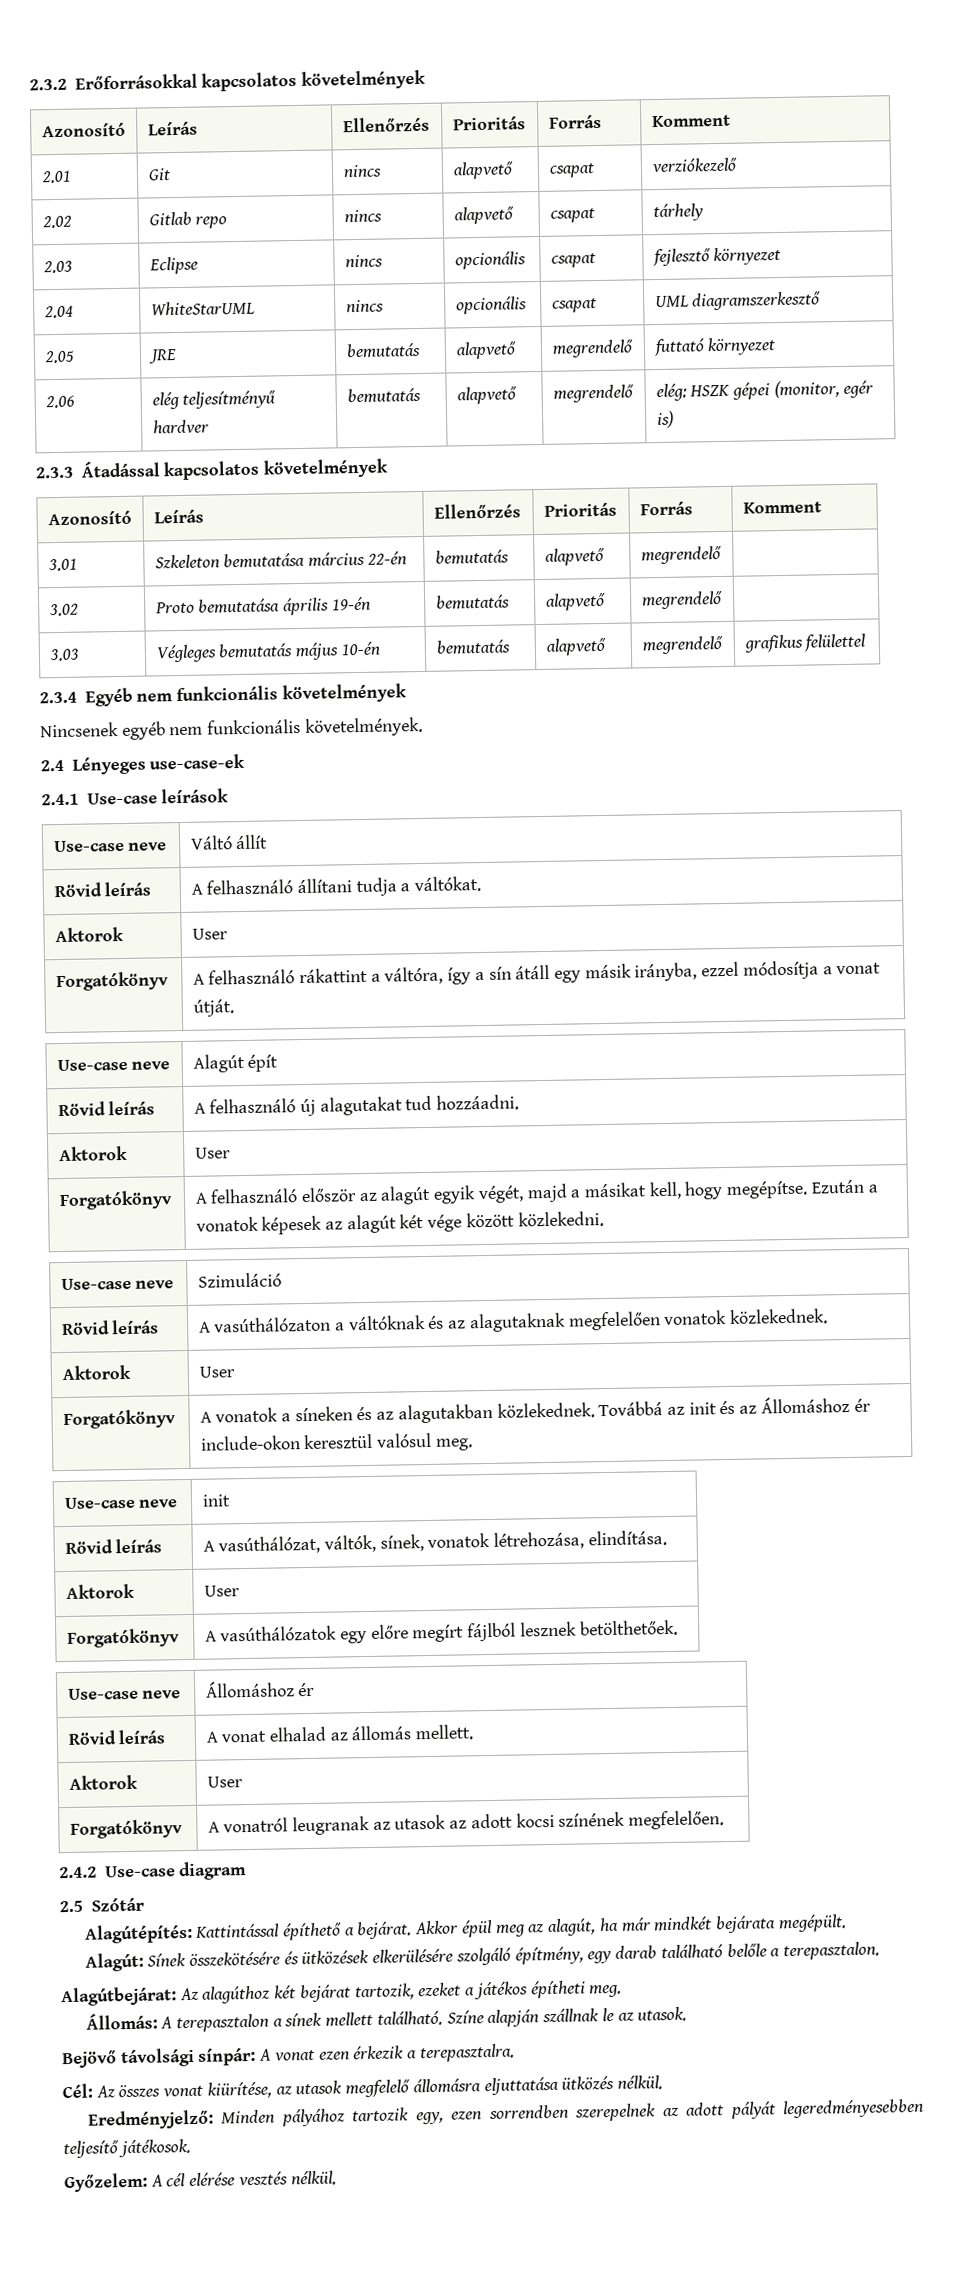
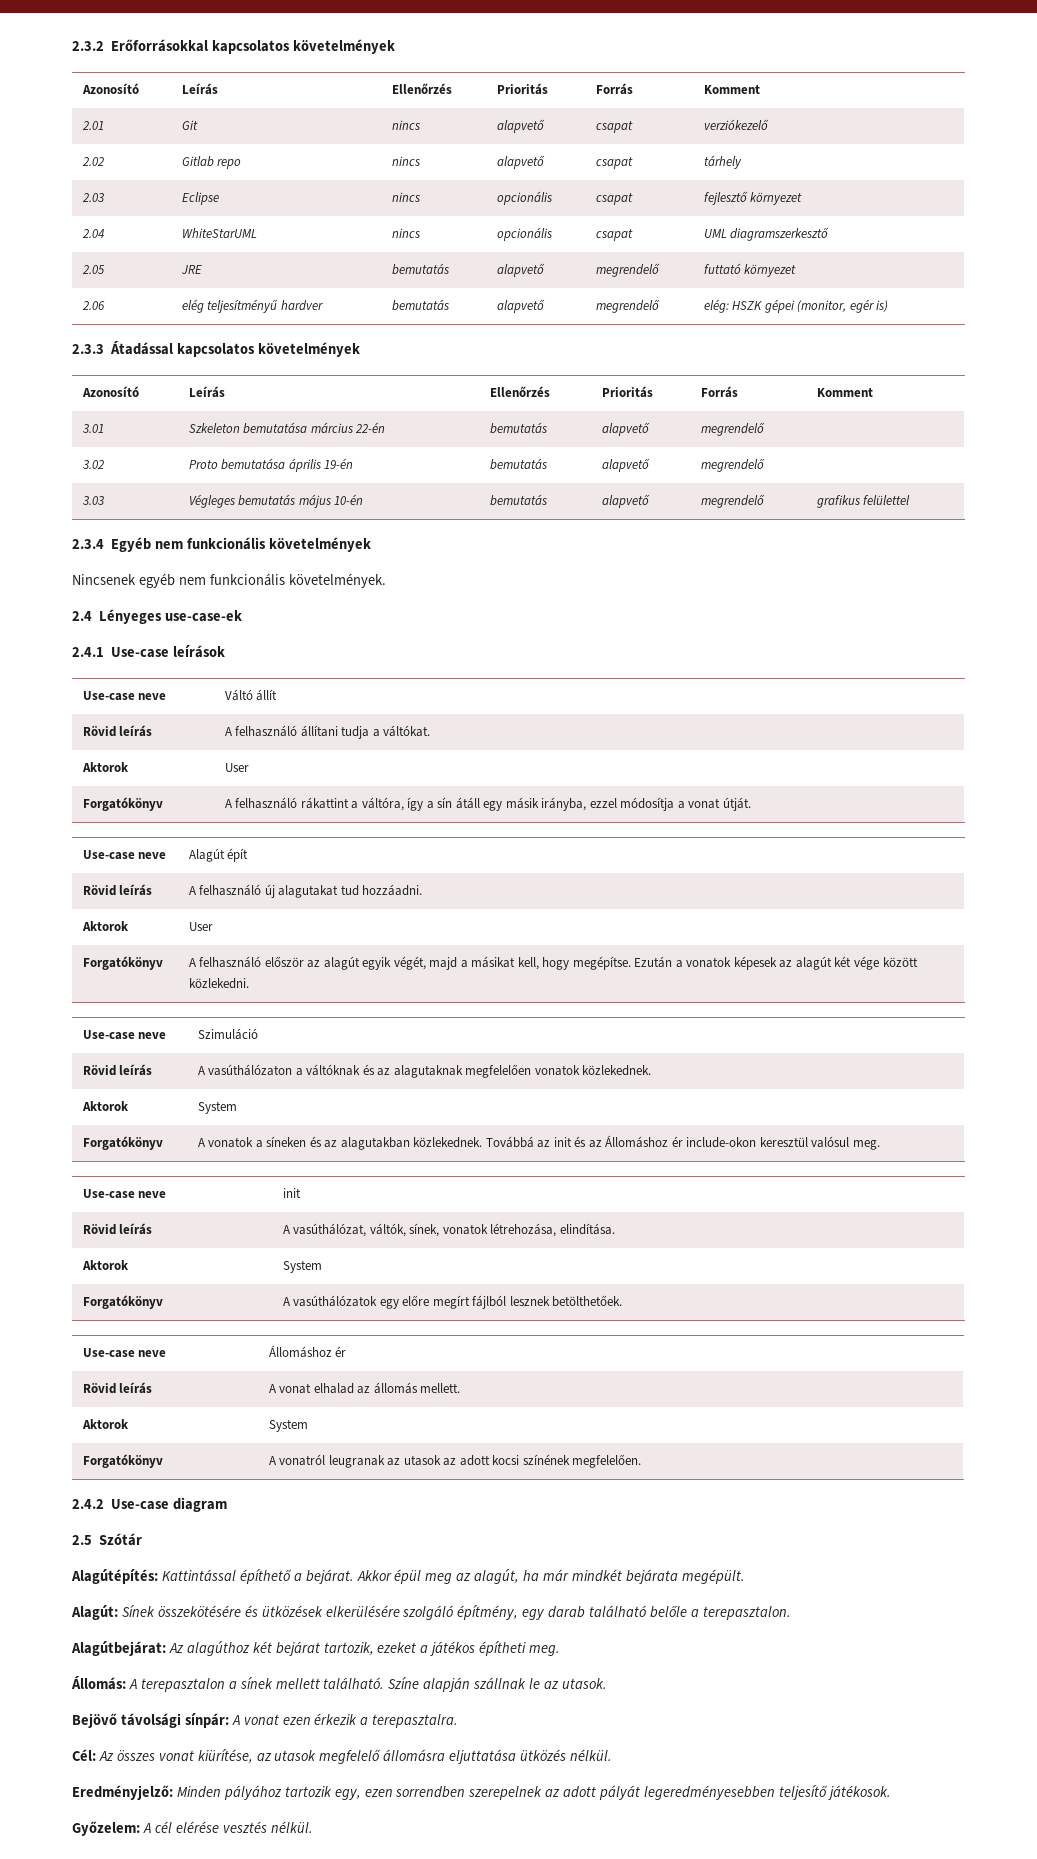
  Rövid leírás | A vasúthálózaton a váltóknak és az alagutaknak megfelelően vonatok közlekednek.
- Aktorok | User
+ Aktorok | System
  Rövid leírás | A vasúthálózat, váltók, sínek, vonatok létrehozása, elindítása.
- Aktorok | User
+ Aktorok | System
  Rövid leírás | A vonat elhalad az állomás mellett.
- Aktorok | User
+ Aktorok | System

